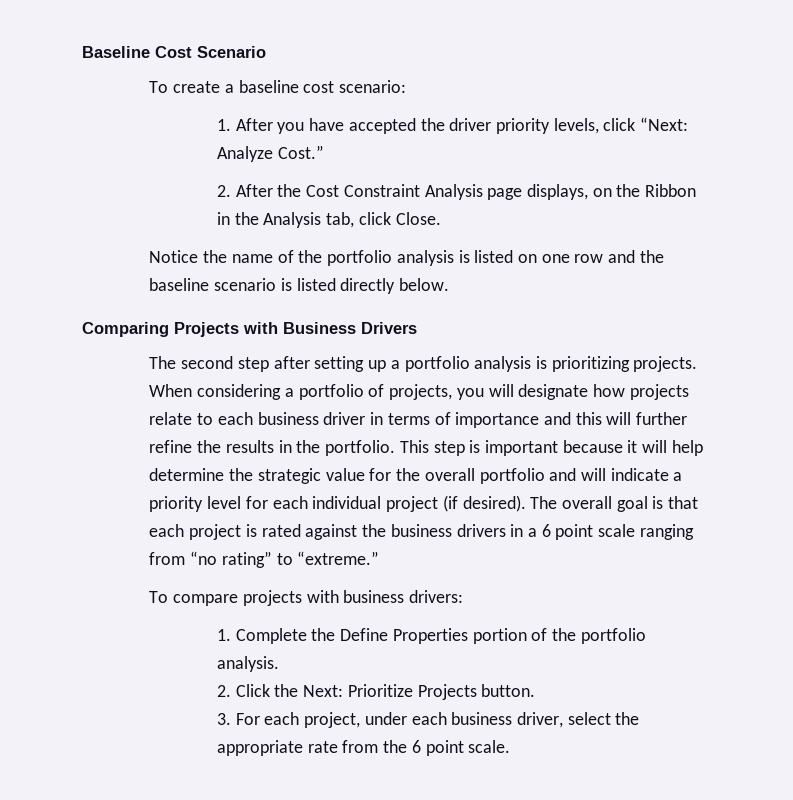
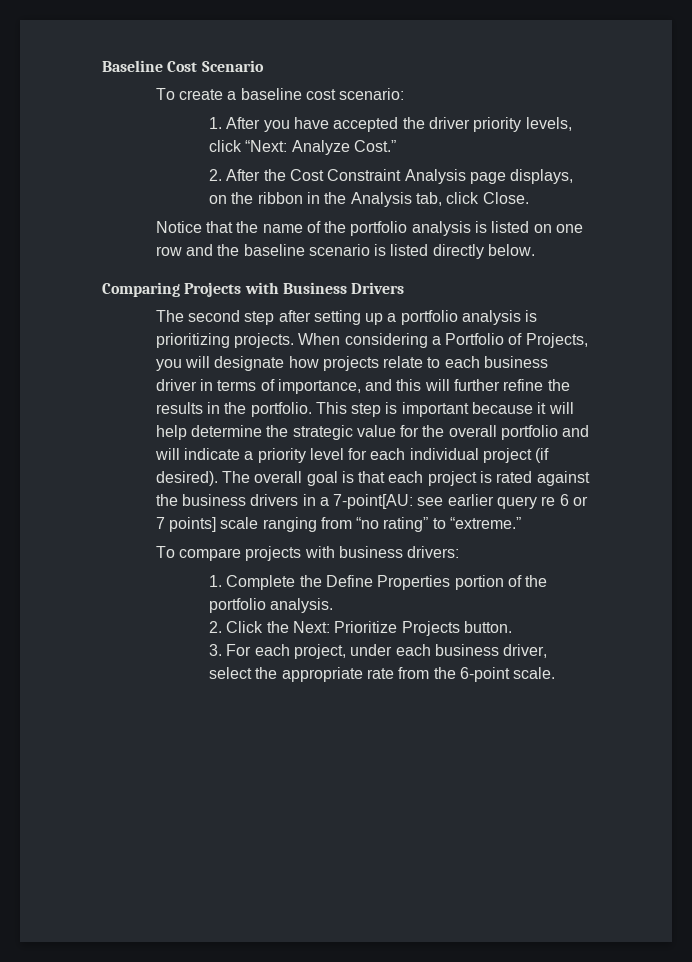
- 2. After the Cost Constraint Analysis page displays, on the Ribbon in the Analysis tab, click Close.
+ 2. After the Cost Constraint Analysis page displays, on the ribbon in the Analysis tab, click Close.
- Notice the name of the portfolio analysis is listed on one row and the baseline scenario is listed directly below.
+ Notice that the name of the portfolio analysis is listed on one row and the baseline scenario is listed directly below.
- When considering a portfolio of projects, you will designate how projects relate to each business driver in terms of importance and this will further refine the results in the portfolio.
+ When considering a Portfolio of Projects, you will designate how projects relate to each business driver in terms of importance, and this will further refine the results in the portfolio.
- The overall goal is that each project is rated against the business drivers in a 6 point scale ranging from “no rating” to “extreme.”
+ The overall goal is that each project is rated against the business drivers in a 7-point[AU: see earlier query re 6 or 7 points] scale ranging from “no rating” to “extreme.”
- 3. For each project, under each business driver, select the appropriate rate from the 6 point scale.
+ 3. For each project, under each business driver, select the appropriate rate from the 6-point scale.

